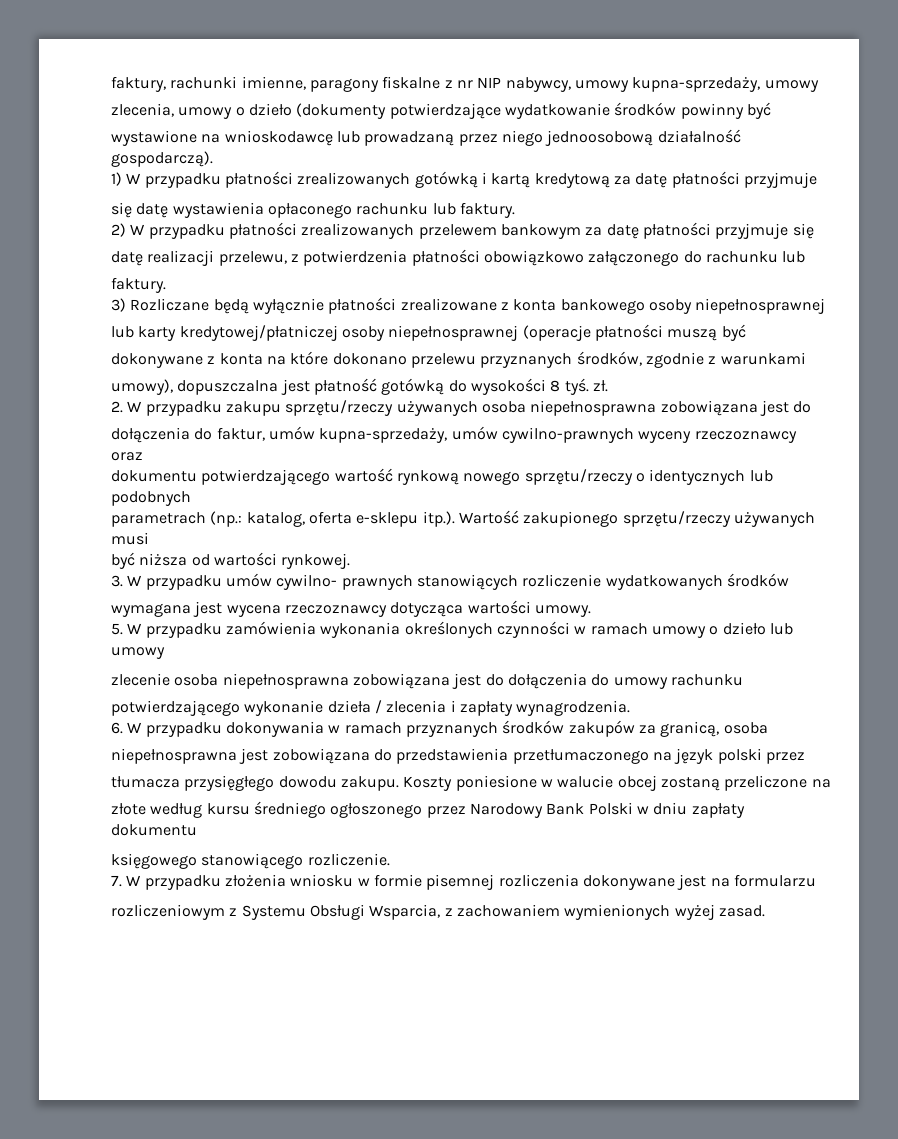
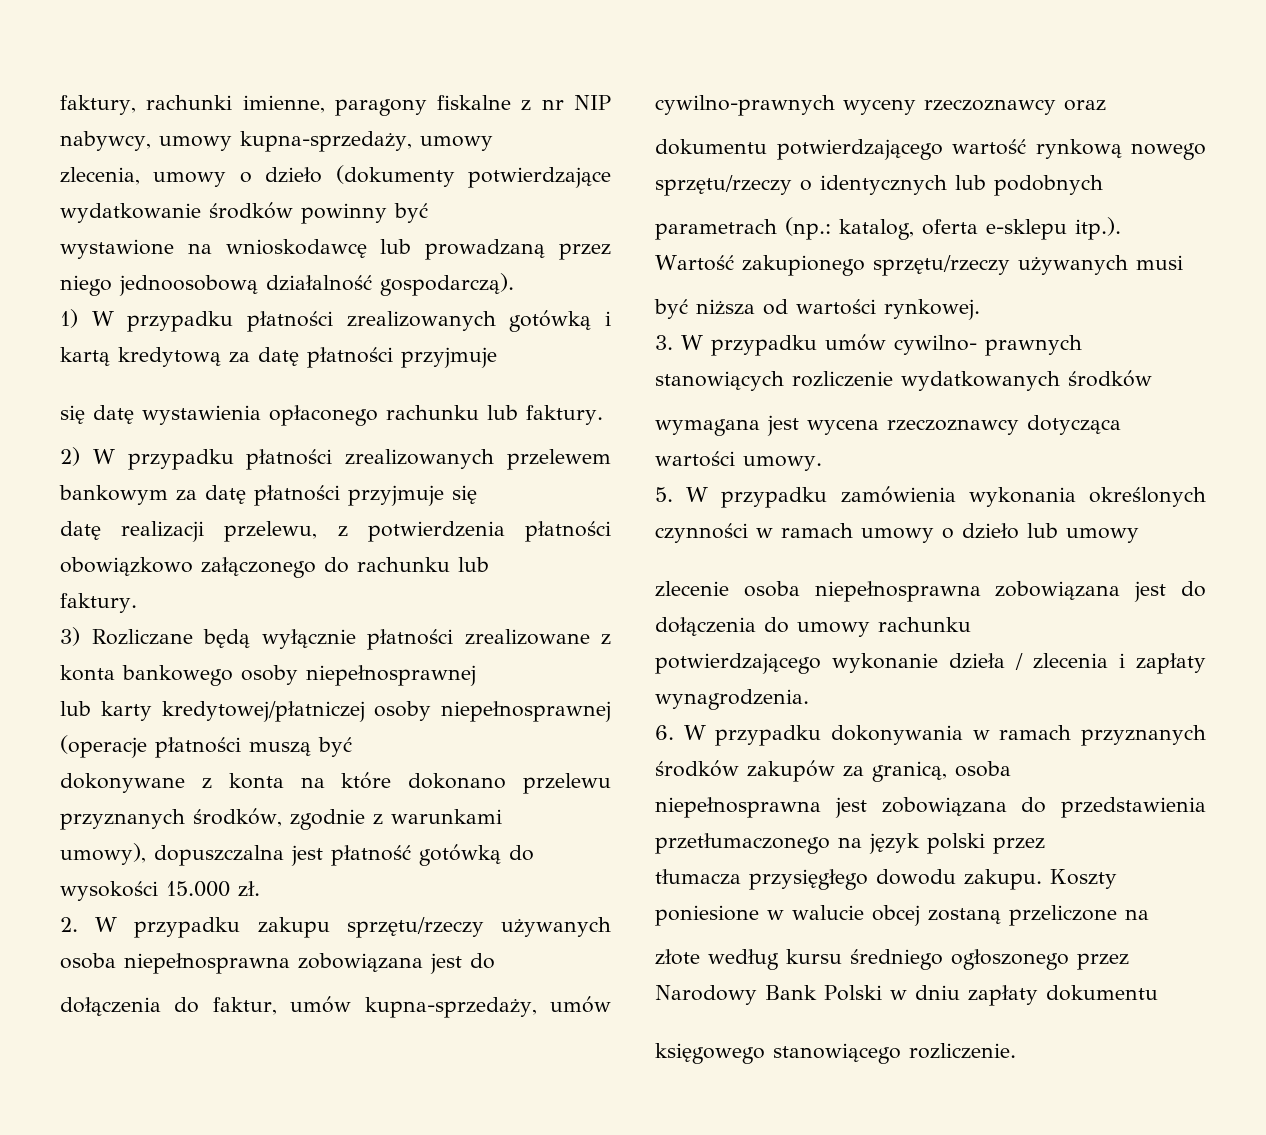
- umowy), dopuszczalna jest płatność gotówką do wysokości 8 tyś. zł.
+ umowy), dopuszczalna jest płatność gotówką do wysokości 15.000 zł.
- 7. W przypadku złożenia wniosku w formie pisemnej rozliczenia dokonywane jest na formularzu
- rozliczeniowym z Systemu Obsługi Wsparcia, z zachowaniem wymienionych wyżej zasad.

